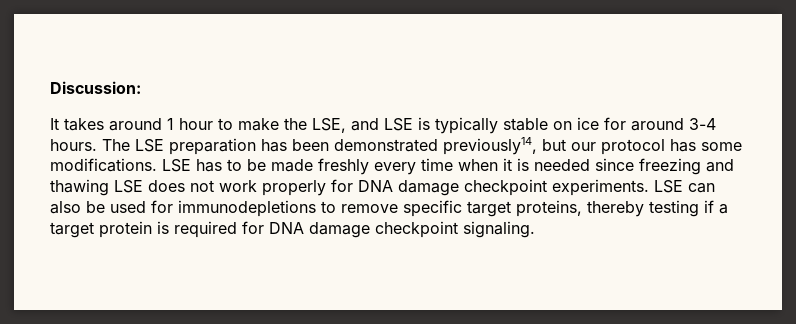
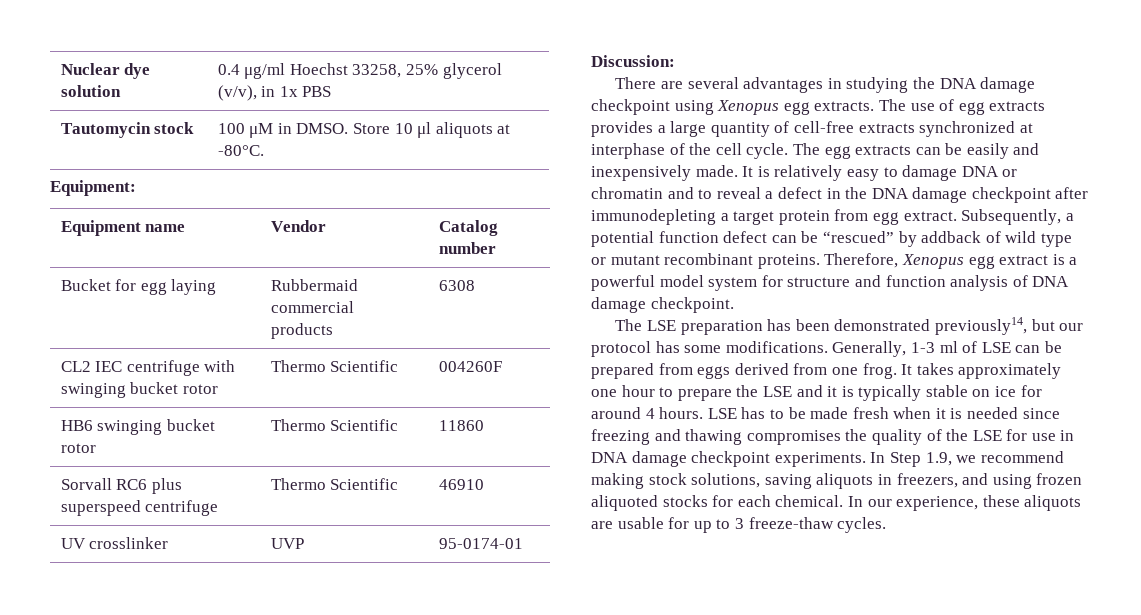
+ Nuclear dye solution | 0.4 μg/ml Hoechst 33258, 25% glycerol (v/v), in 1x PBS
+ Tautomycin stock | 100 μM in DMSO. Store 10 μl aliquots at -80°C.
+ Equipment:
+ Equipment name | Vendor | Catalog number
+ Bucket for egg laying | Rubbermaid commercial products | 6308
+ CL2 IEC centrifuge with swinging bucket rotor | Thermo Scientific | 004260F
+ HB6 swinging bucket rotor | Thermo Scientific | 11860
+ Sorvall RC6 plus superspeed centrifuge | Thermo Scientific | 46910
+ UV crosslinker | UVP | 95-0174-01
  Discussion:
- It takes around 1 hour to make the LSE, and LSE is typically stable on ice for around 3-4 hours. The LSE preparation has been demonstrated previously14, but our protocol has some modifications.
+ There are several advantages in studying the DNA damage checkpoint using Xenopus egg extracts. The use of egg extracts provides a large quantity of cell-free extracts synchronized at interphase of the cell cycle. The egg extracts can be easily and inexpensively made. It is relatively easy to damage DNA or chromatin and to reveal a defect in the DNA damage checkpoint after immunodepleting a target protein from egg extract. Subsequently, a potential function defect can be “rescued” by addback of wild type or mutant recombinant proteins. Therefore, Xenopus egg extract is a powerful model system for structure and function analysis of DNA damage checkpoint.
+ The LSE preparation has been demonstrated previously14, but our protocol has some modifications.
+ Generally, 1-3 ml of LSE can be prepared from eggs derived from one frog. It takes approximately one hour to prepare the LSE and it is typically stable on ice for around 4 hours.
- LSE has to be made freshly every time when it is needed since freezing and thawing LSE does not work properly for DNA damage checkpoint experiments. LSE can also be used for immunodepletions to remove specific target proteins, thereby testing if a target protein is required for DNA damage checkpoint signaling.
+ LSE has to be made fresh when it is needed since freezing and thawing compromises the quality of the LSE for use in DNA damage checkpoint experiments. In Step 1.9, we recommend making stock solutions, saving aliquots in freezers, and using frozen aliquoted stocks for each chemical. In our experience, these aliquots are usable for up to 3 freeze-thaw cycles.

